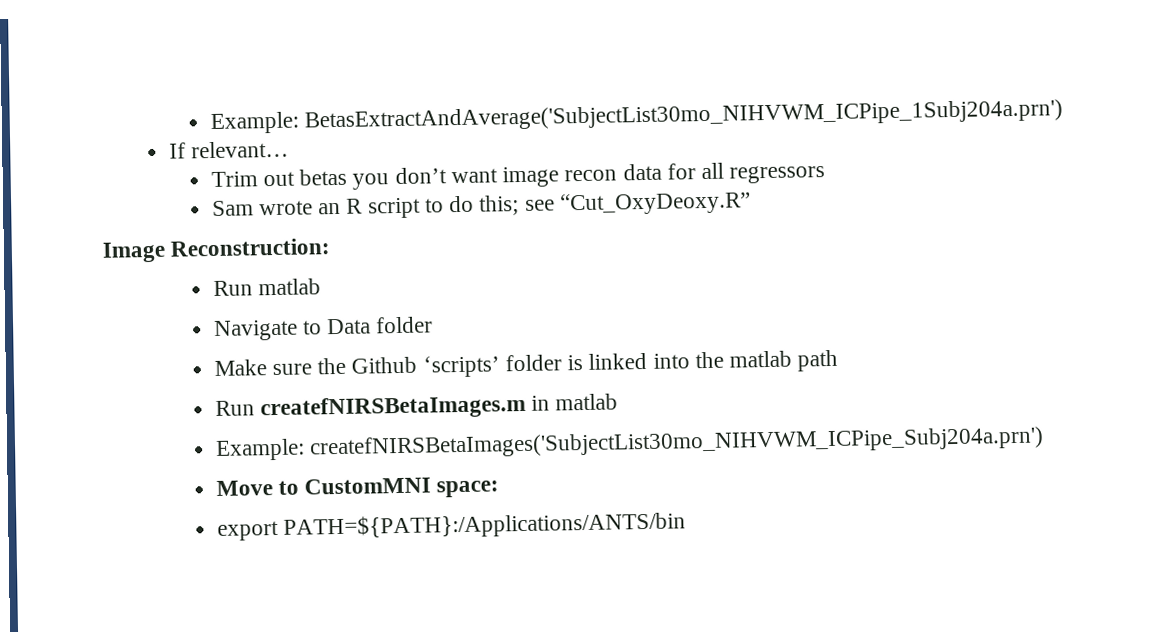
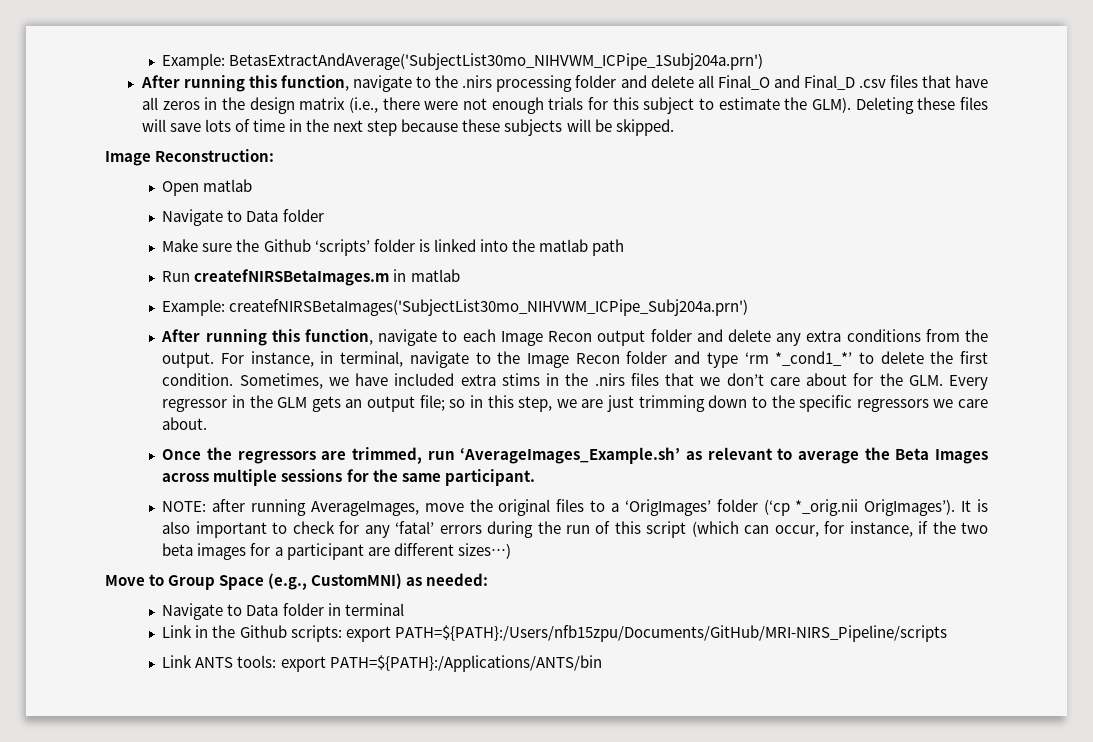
- If relevant…
- Trim out betas you don’t want image recon data for all regressors
- Sam wrote an R script to do this; see “Cut_OxyDeoxy.R”
+ After running this function, navigate to the .nirs processing folder and delete all Final_O and Final_D .csv files that have all zeros in the design matrix (i.e., there were not enough trials for this subject to estimate the GLM). Deleting these files will save lots of time in the next step because these subjects will be skipped.
- Run matlab
+ Open matlab
- Move to CustomMNI space:
- export PATH=${PATH}:/Applications/ANTS/bin
+ After running this function, navigate to each Image Recon output folder and delete any extra conditions from the output. For instance, in terminal, navigate to the Image Recon folder and type ‘rm *_cond1_*’ to delete the first condition. Sometimes, we have included extra stims in the .nirs files that we don’t care about for the GLM. Every regressor in the GLM gets an output file; so in this step, we are just trimming down to the specific regressors we care about.
+ Once the regressors are trimmed, run ‘AverageImages_Example.sh’ as relevant to average the Beta Images across multiple sessions for the same participant.
+ NOTE: after running AverageImages, move the original files to a ‘OrigImages’ folder (‘cp *_orig.nii OrigImages’). It is also important to check for any ‘fatal’ errors during the run of this script (which can occur, for instance, if the two beta images for a participant are different sizes…)
+ Move to Group Space (e.g., CustomMNI) as needed:
+ Navigate to Data folder in terminal
+ Link in the Github scripts: export PATH=${PATH}:/Users/nfb15zpu/Documents/GitHub/MRI-NIRS_Pipeline/scripts
+ Link ANTS tools: export PATH=${PATH}:/Applications/ANTS/bin

